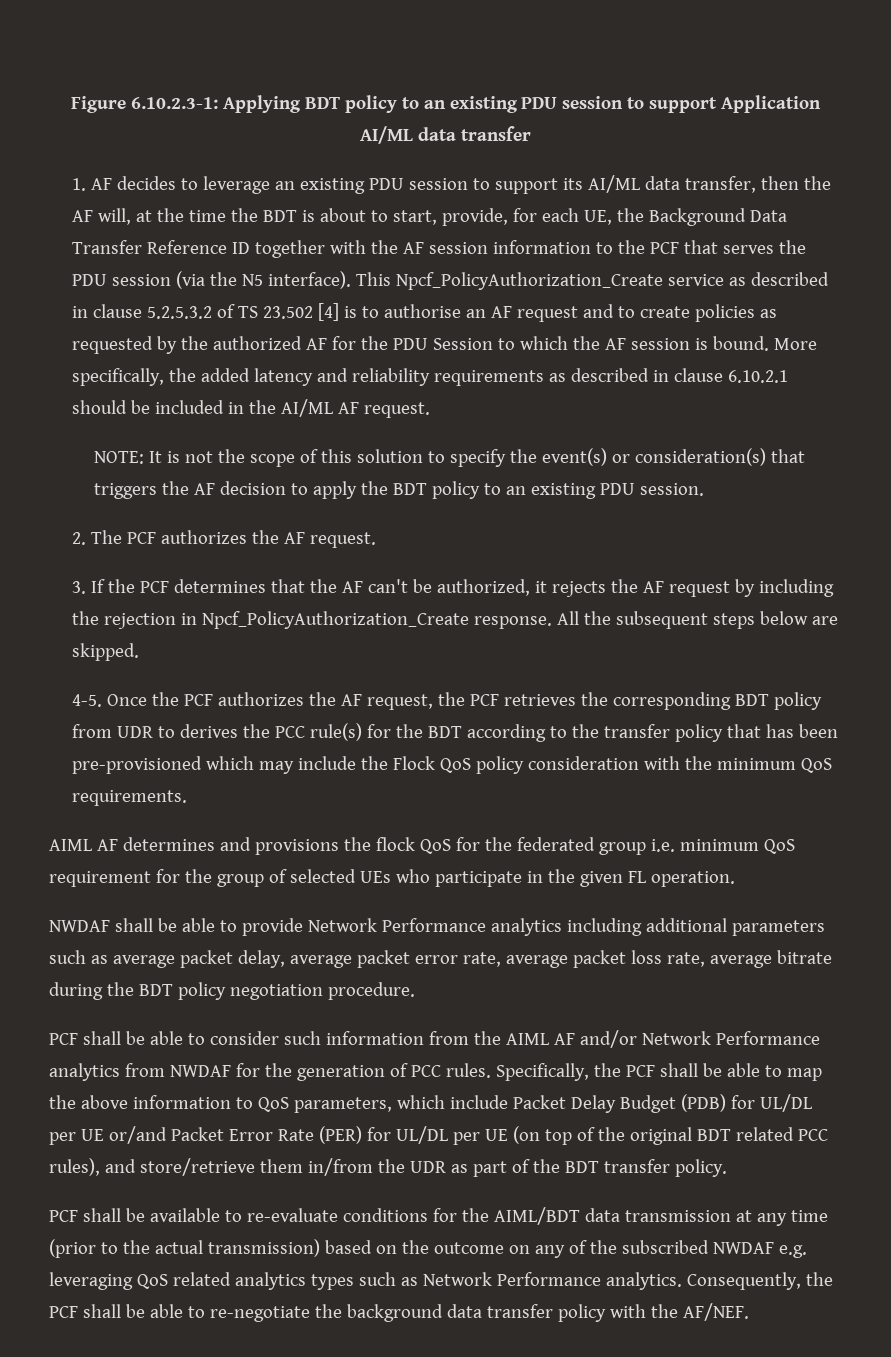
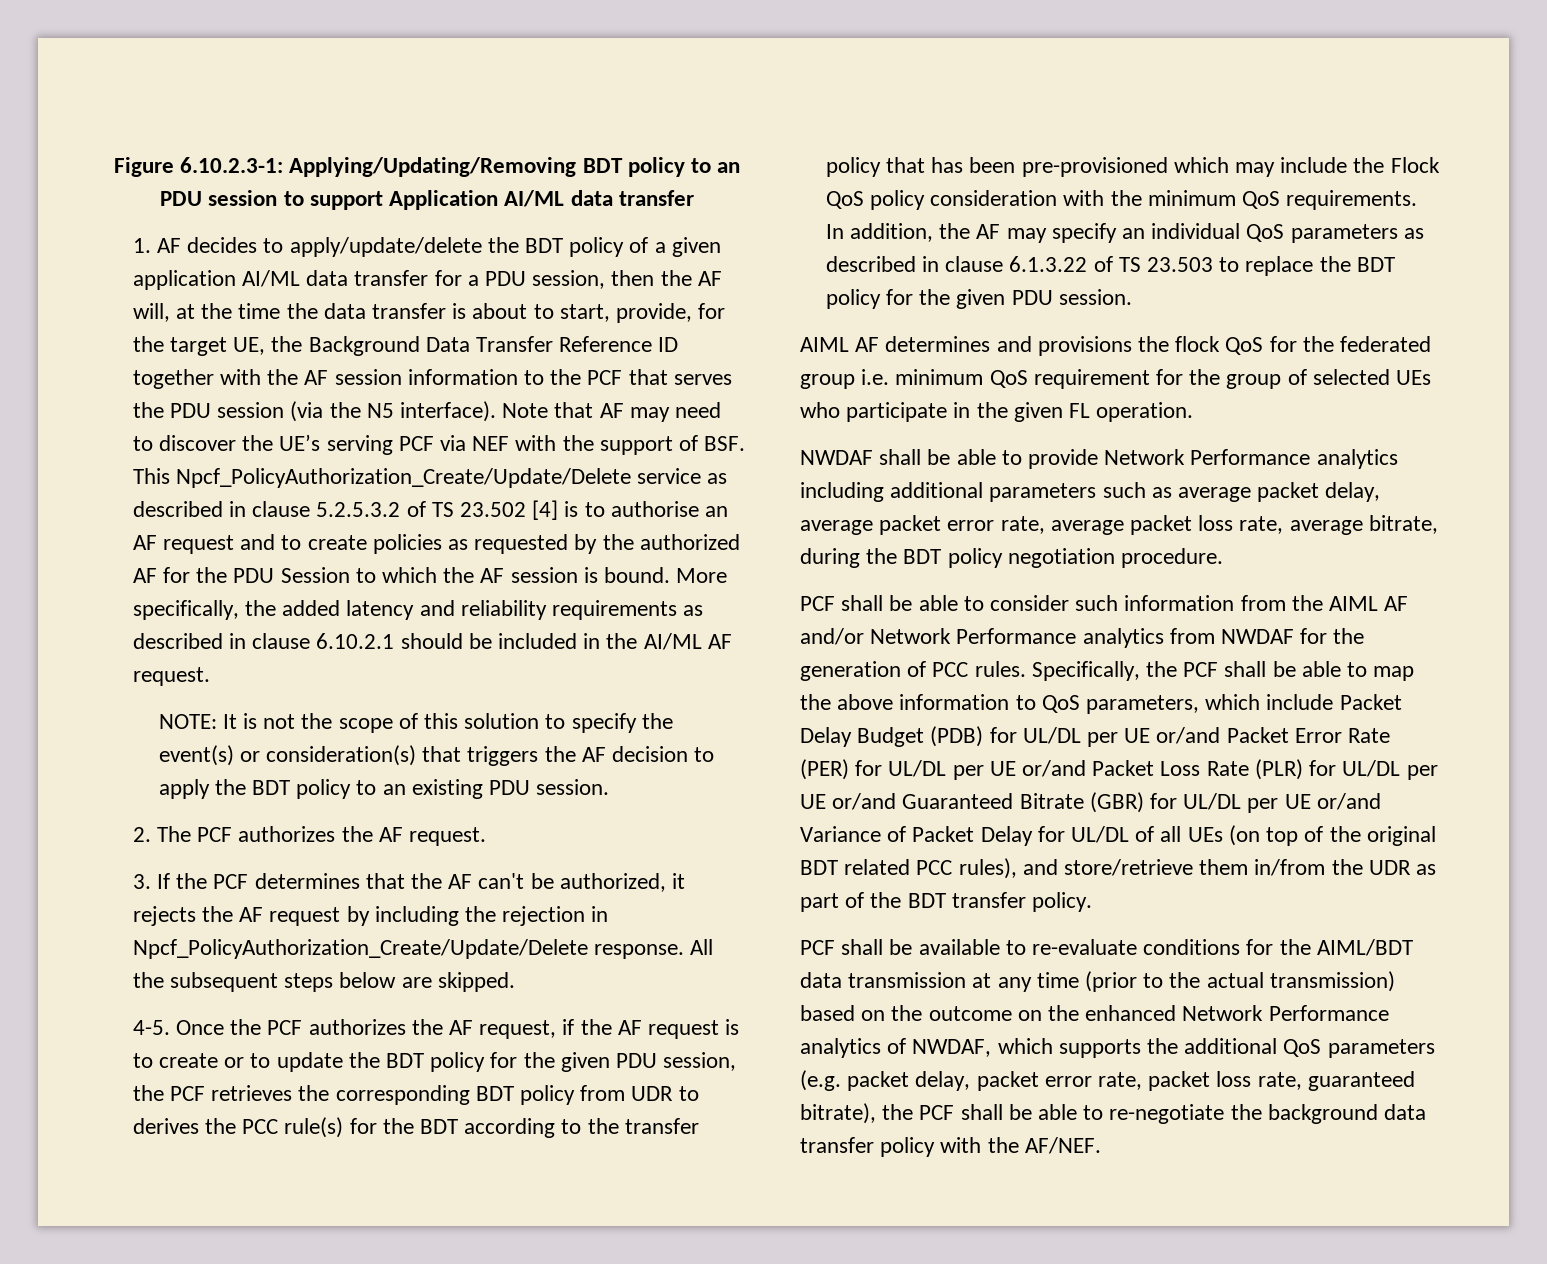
- Figure 6.10.2.3-1: Applying BDT policy to an existing PDU session to support Application AI/ML data transfer
+ Figure 6.10.2.3-1: Applying/Updating/Removing BDT policy to an PDU session to support Application AI/ML data transfer
- 1. AF decides to leverage an existing PDU session to support its AI/ML data transfer, then the AF will, at the time the BDT is about to start, provide, for each UE, the Background Data Transfer Reference ID together with the AF session information to the PCF that serves the PDU session (via the N5 interface).
+ 1. AF decides to apply/update/delete the BDT policy of a given application AI/ML data transfer for a PDU session, then the AF will, at the time the data transfer is about to start, provide, for the target UE, the Background Data Transfer Reference ID together with the AF session information to the PCF that serves the PDU session (via the N5 interface).
- This Npcf_PolicyAuthorization_Create service as described in clause 5.2.5.3.2 of TS 23.502 [4] is to authorise an AF request and to create policies as requested by the authorized AF for the PDU Session to which the AF session is bound.
+ Note that AF may need to discover the UE’s serving PCF via NEF with the support of BSF. This Npcf_PolicyAuthorization_Create/Update/Delete service as described in clause 5.2.5.3.2 of TS 23.502 [4] is to authorise an AF request and to create policies as requested by the authorized AF for the PDU Session to which the AF session is bound.
- 3. If the PCF determines that the AF can't be authorized, it rejects the AF request by including the rejection in Npcf_PolicyAuthorization_Create response.
+ 3. If the PCF determines that the AF can't be authorized, it rejects the AF request by including the rejection in Npcf_PolicyAuthorization_Create/Update/Delete response.
- Once the PCF authorizes the AF request, the PCF retrieves the corresponding BDT policy from UDR to derives the PCC rule(s) for the BDT according to the transfer policy that has been pre-provisioned which may include the Flock QoS policy consideration with the minimum QoS requirements.
+ Once the PCF authorizes the AF request, if the AF request is to create or to update the BDT policy for the given PDU session, the PCF retrieves the corresponding BDT policy from UDR to derives the PCC rule(s) for the BDT according to the transfer policy that has been pre-provisioned which may include the Flock QoS policy consideration with the minimum QoS requirements. In addition, the AF may specify an individual QoS parameters as described in clause 6.1.3.22 of TS 23.503 to replace the BDT policy for the given PDU session.
- NWDAF shall be able to provide Network Performance analytics including additional parameters such as average packet delay, average packet error rate, average packet loss rate, average bitrate during the BDT policy negotiation procedure.
+ NWDAF shall be able to provide Network Performance analytics including additional parameters such as average packet delay, average packet error rate, average packet loss rate, average bitrate, during the BDT policy negotiation procedure.
- Specifically, the PCF shall be able to map the above information to QoS parameters, which include Packet Delay Budget (PDB) for UL/DL per UE or/and Packet Error Rate (PER) for UL/DL per UE (on top of the original BDT related PCC rules), and store/retrieve them in/from the UDR as part of the BDT transfer policy.
+ Specifically, the PCF shall be able to map the above information to QoS parameters, which include Packet Delay Budget (PDB) for UL/DL per UE or/and Packet Error Rate (PER) for UL/DL per UE or/and Packet Loss Rate (PLR) for UL/DL per UE or/and Guaranteed Bitrate (GBR) for UL/DL per UE or/and Variance of Packet Delay for UL/DL of all UEs (on top of the original BDT related PCC rules), and store/retrieve them in/from the UDR as part of the BDT transfer policy.
- PCF shall be available to re-evaluate conditions for the AIML/BDT data transmission at any time (prior to the actual transmission) based on the outcome on any of the subscribed NWDAF e.g. leveraging QoS related analytics types such as Network Performance analytics. Consequently, the PCF shall be able to re-negotiate the background data transfer policy with the AF/NEF.
+ PCF shall be available to re-evaluate conditions for the AIML/BDT data transmission at any time (prior to the actual transmission) based on the outcome on the enhanced Network Performance analytics of NWDAF, which supports the additional QoS parameters (e.g. packet delay, packet error rate, packet loss rate, guaranteed bitrate), the PCF shall be able to re-negotiate the background data transfer policy with the AF/NEF.

